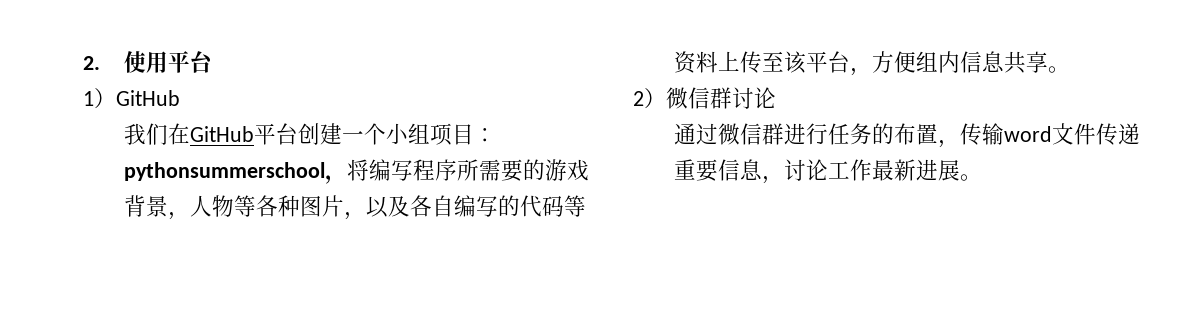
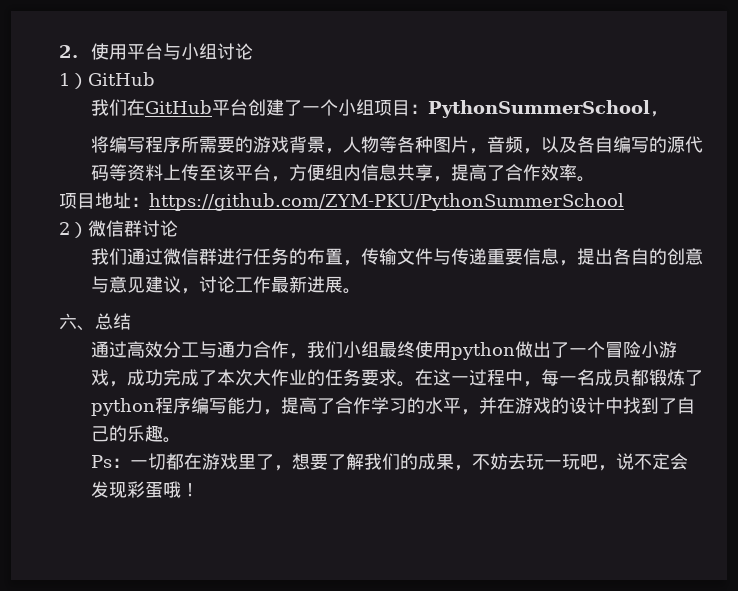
- 2.使用平台
+ 2.使用平台与小组讨论
- 我们在GitHub平台创建一个小组项目：pythonsummerschool，将编写程序所需要的游戏背景，人物等各种图片，以及各自编写的代码等资料上传至该平台，方便组内信息共享。
+ 我们在GitHub平台创建了一个小组项目：PythonSummerSchool，
+ 将编写程序所需要的游戏背景，人物等各种图片，音频，以及各自编写的源代码等资料上传至该平台，方便组内信息共享，提高了合作效率。
+ 项目地址：https://github.com/ZYM-PKU/PythonSummerSchool
- 通过微信群进行任务的布置，传输word文件传递重要信息，讨论工作最新进展。
+ 我们通过微信群进行任务的布置，传输文件与传递重要信息，提出各自的创意与意见建议，讨论工作最新进展。
+ 六、总结
+ 通过高效分工与通力合作，我们小组最终使用python做出了一个冒险小游戏，成功完成了本次大作业的任务要求。在这一过程中，每一名成员都锻炼了python程序编写能力，提高了合作学习的水平，并在游戏的设计中找到了自己的乐趣。
+ Ps：一切都在游戏里了，想要了解我们的成果，不妨去玩一玩吧，说不定会发现彩蛋哦！

